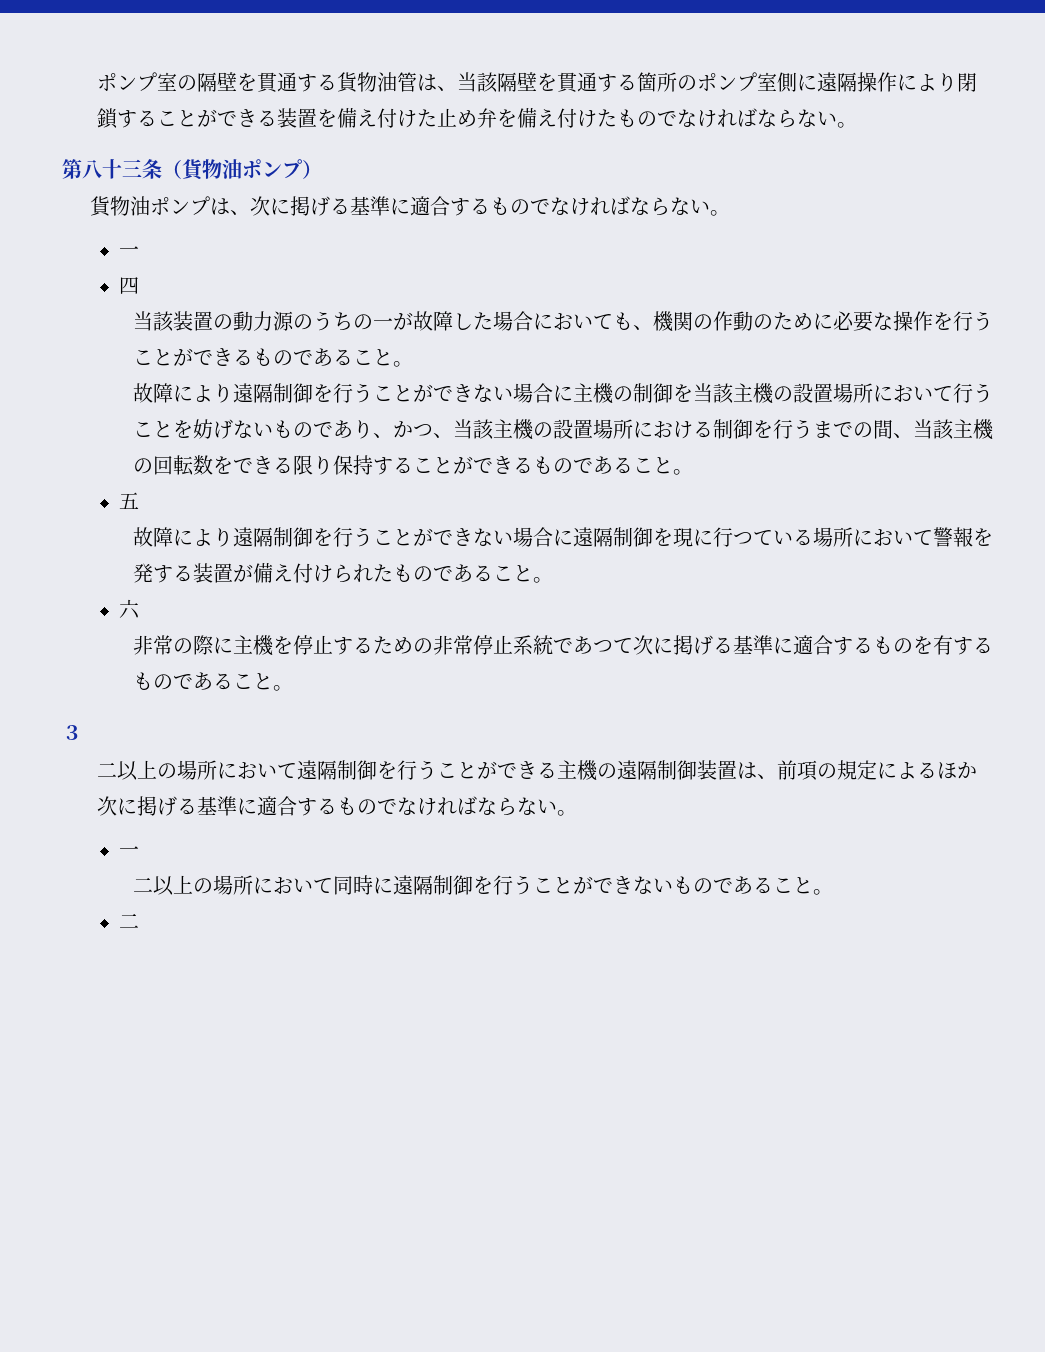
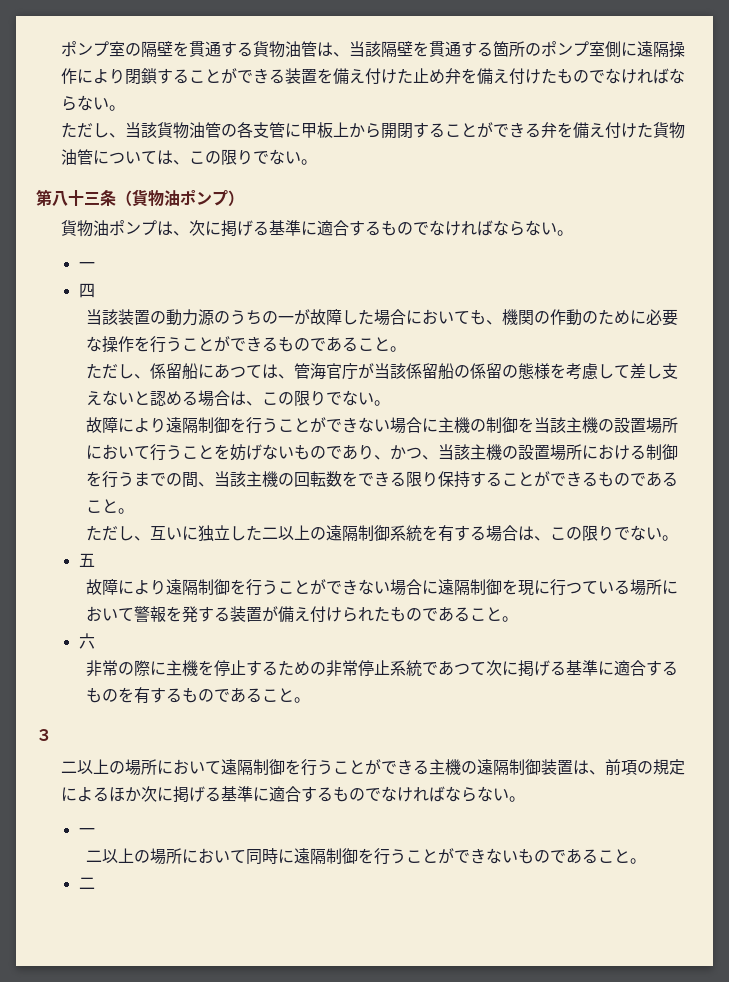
+ ただし、当該貨物油管の各支管に甲板上から開閉することができる弁を備え付けた貨物油管については、この限りでない。
+ ただし、係留船にあつては、管海官庁が当該係留船の係留の態様を考慮して差し支えないと認める場合は、この限りでない。
+ ただし、互いに独立した二以上の遠隔制御系統を有する場合は、この限りでない。

